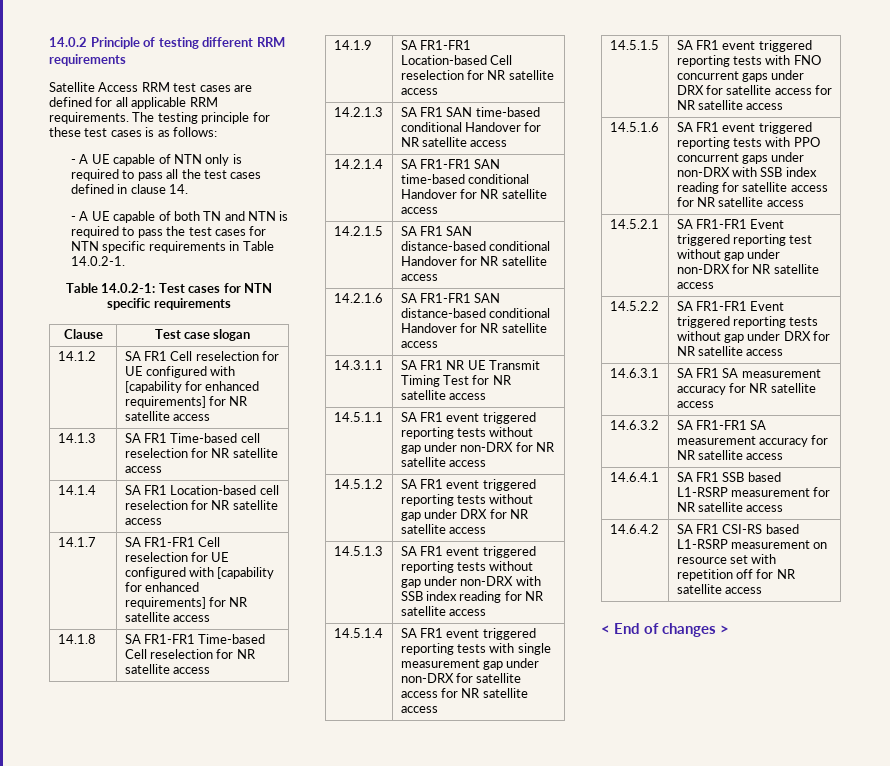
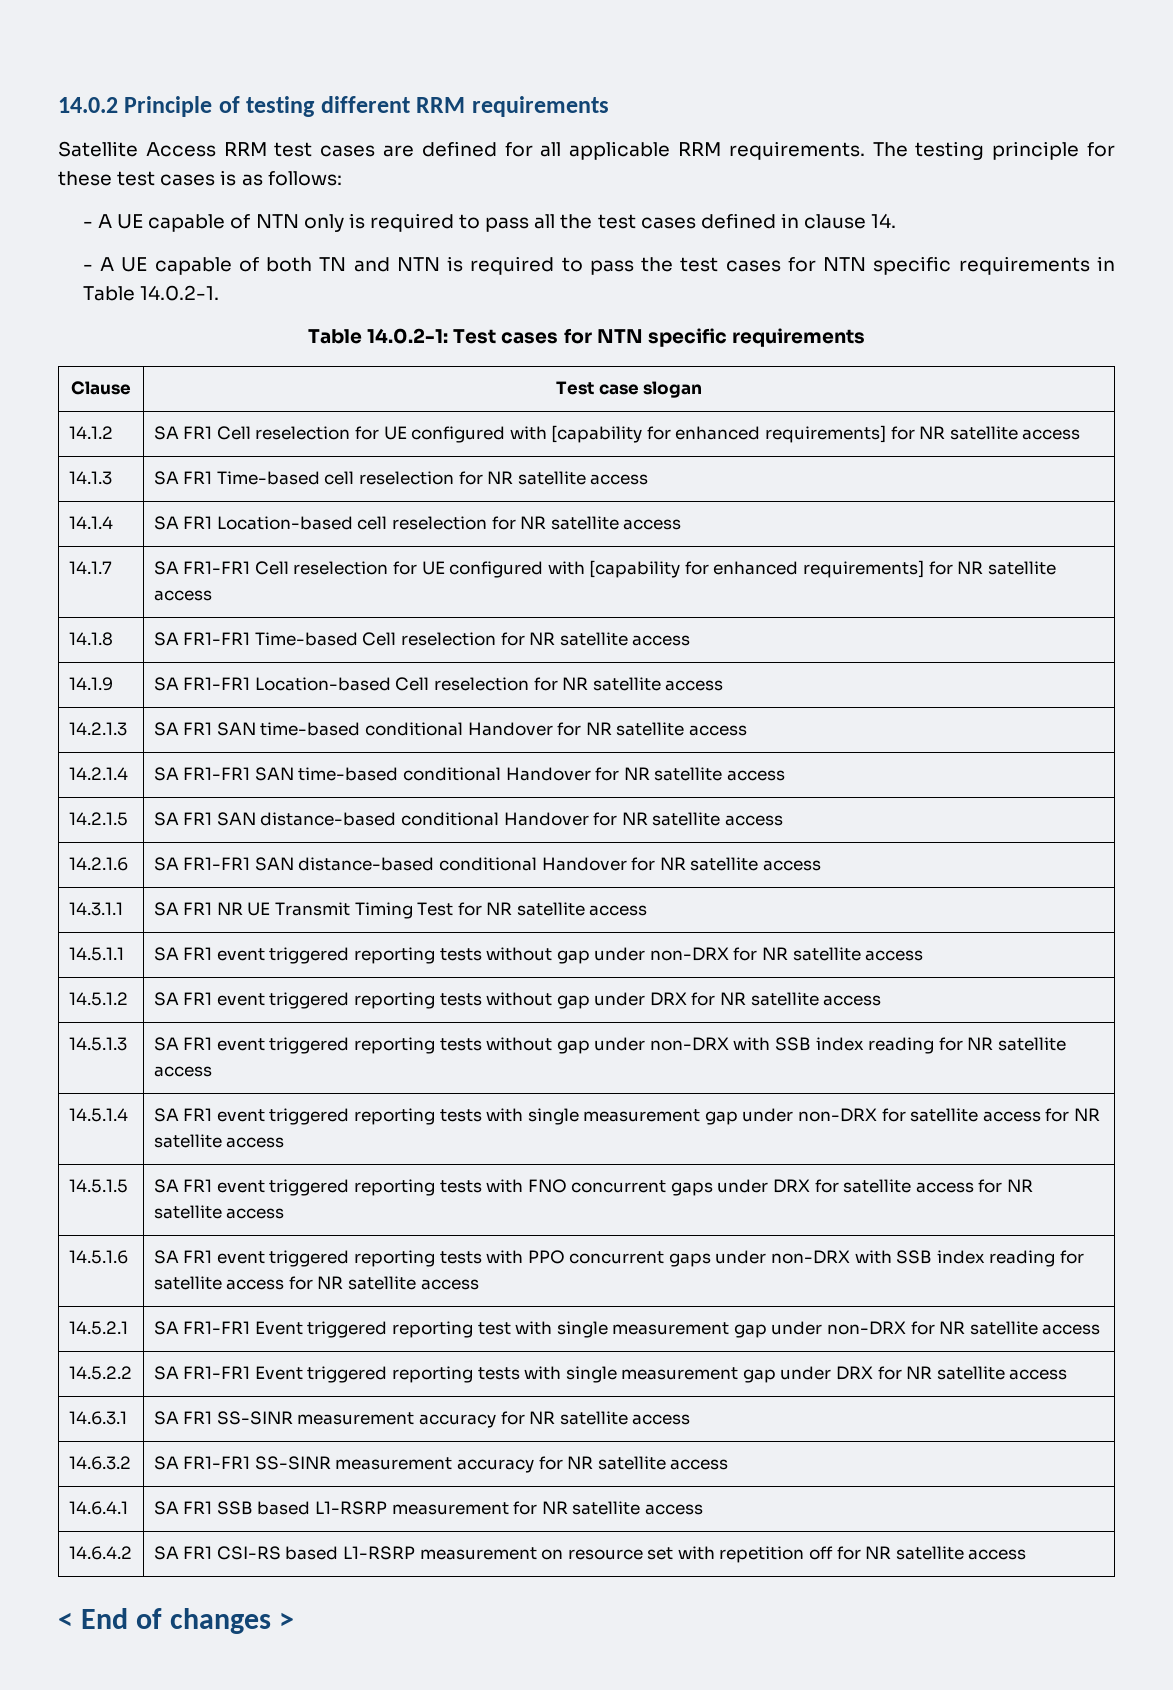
- 14.5.2.1 | SA FR1-FR1 Event triggered reporting test without gap under non-DRX for NR satellite access
+ 14.5.2.1 | SA FR1-FR1 Event triggered reporting test with single measurement gap under non-DRX for NR satellite access
- 14.5.2.2 | SA FR1-FR1 Event triggered reporting tests without gap under DRX for NR satellite access
+ 14.5.2.2 | SA FR1-FR1 Event triggered reporting tests with single measurement gap under DRX for NR satellite access
- 14.6.3.1 | SA FR1 SA measurement accuracy for NR satellite access
+ 14.6.3.1 | SA FR1 SS-SINR measurement accuracy for NR satellite access
- 14.6.3.2 | SA FR1-FR1 SA measurement accuracy for NR satellite access
+ 14.6.3.2 | SA FR1-FR1 SS-SINR measurement accuracy for NR satellite access

